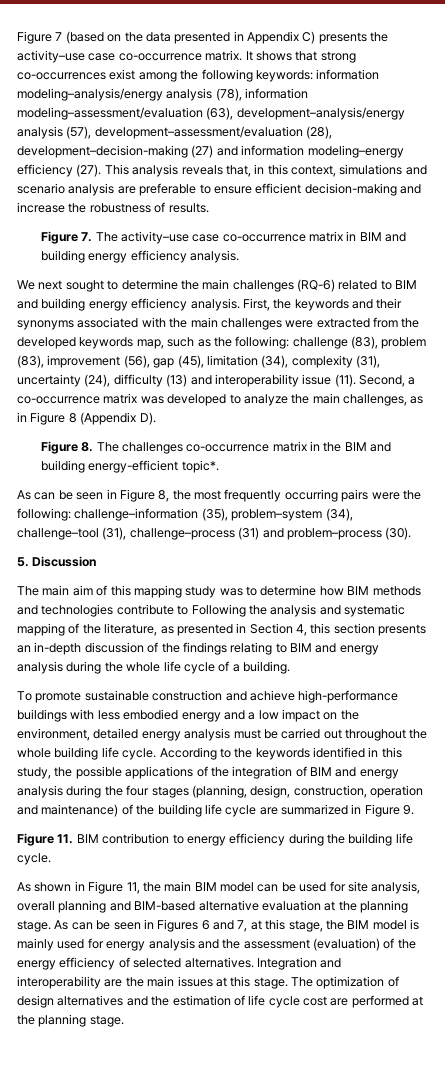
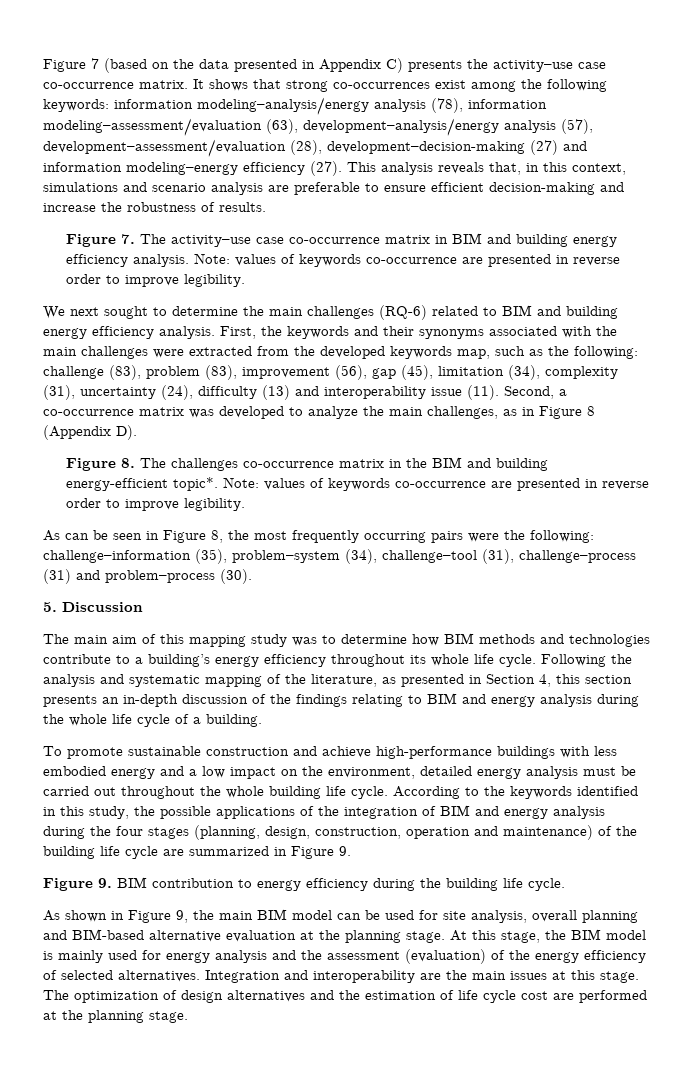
- Figure 7. The activity–use case co-occurrence matrix in BIM and building energy efficiency analysis.
+ Figure 7. The activity–use case co-occurrence matrix in BIM and building energy efficiency analysis. Note: values of keywords co-occurrence are presented in reverse order to improve legibility.
- Figure 8. The challenges co-occurrence matrix in the BIM and building energy-efficient topic*.
+ Figure 8. The challenges co-occurrence matrix in the BIM and building energy-efficient topic*. Note: values of keywords co-occurrence are presented in reverse order to improve legibility.
- The main aim of this mapping study was to determine how BIM methods and technologies contribute to Following the analysis and systematic mapping of the literature, as presented in Section 4, this section presents an in-depth discussion of the findings relating to BIM and energy analysis during the whole life cycle of a building.
+ The main aim of this mapping study was to determine how BIM methods and technologies contribute to a building’s energy efficiency throughout its whole life cycle. Following the analysis and systematic mapping of the literature, as presented in Section 4, this section presents an in-depth discussion of the findings relating to BIM and energy analysis during the whole life cycle of a building.
- Figure 11. BIM contribution to energy efficiency during the building life cycle.
+ Figure 9. BIM contribution to energy efficiency during the building life cycle.
- As shown in Figure 11, the main BIM model can be used for site analysis, overall planning and BIM-based alternative evaluation at the planning stage.
+ As shown in Figure 9, the main BIM model can be used for site analysis, overall planning and BIM-based alternative evaluation at the planning stage.
- As can be seen in Figures 6 and 7, at this stage, the BIM model is mainly used for energy analysis and the assessment (evaluation) of the energy efficiency of selected alternatives.
+ At this stage, the BIM model is mainly used for energy analysis and the assessment (evaluation) of the energy efficiency of selected alternatives.

